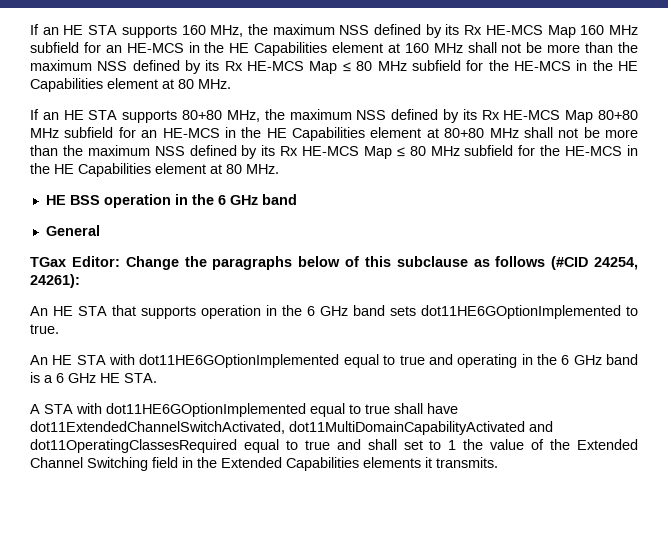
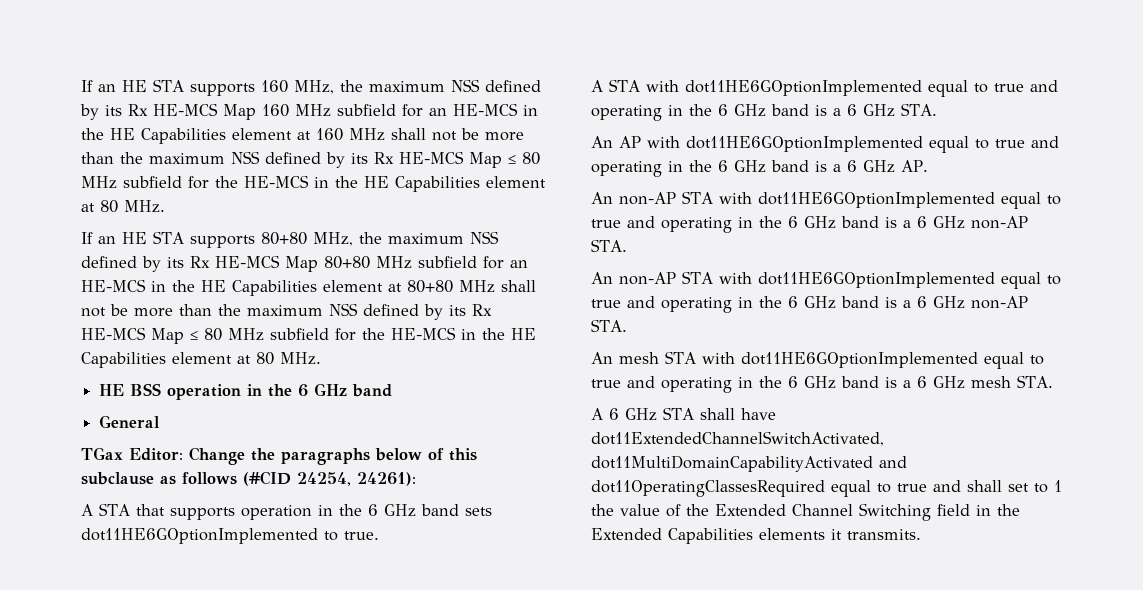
- An HE STA that supports operation in the 6 GHz band sets dot11HE6GOptionImplemented to true.
+ A STA that supports operation in the 6 GHz band sets dot11HE6GOptionImplemented to true.
- An HE STA with dot11HE6GOptionImplemented equal to true and operating in the 6 GHz band is a 6 GHz HE STA.
- A STA with dot11HE6GOptionImplemented equal to true shall have dot11ExtendedChannelSwitchActivated, dot11MultiDomainCapabilityActivated and dot11OperatingClassesRequired equal to true and shall set to 1 the value of the Extended Channel Switching field in the Extended Capabilities elements it transmits.
+ A STA with dot11HE6GOptionImplemented equal to true and operating in the 6 GHz band is a 6 GHz STA.
+ An AP with dot11HE6GOptionImplemented equal to true and operating in the 6 GHz band is a 6 GHz AP.
+ An non-AP STA with dot11HE6GOptionImplemented equal to true and operating in the 6 GHz band is a 6 GHz non-AP STA.
+ An non-AP STA with dot11HE6GOptionImplemented equal to true and operating in the 6 GHz band is a 6 GHz non-AP STA.
+ An mesh STA with dot11HE6GOptionImplemented equal to true and operating in the 6 GHz band is a 6 GHz mesh STA.
+ A 6 GHz STA shall have dot11ExtendedChannelSwitchActivated, dot11MultiDomainCapabilityActivated and dot11OperatingClassesRequired equal to true and shall set to 1 the value of the Extended Channel Switching field in the Extended Capabilities elements it transmits.

